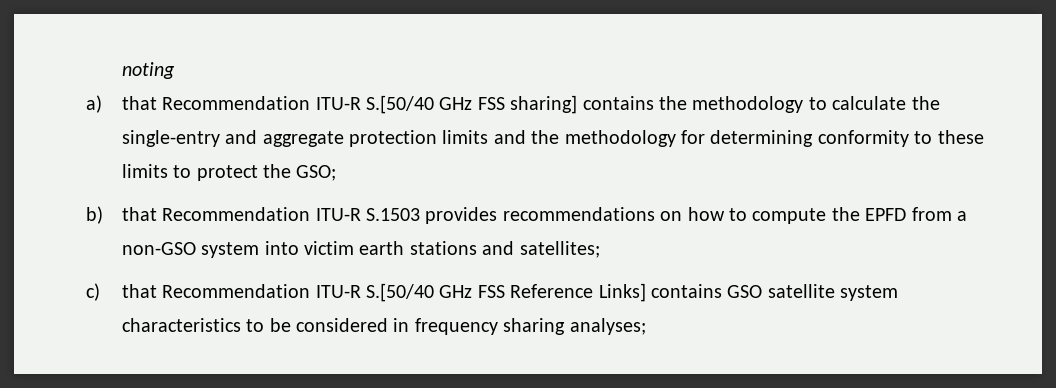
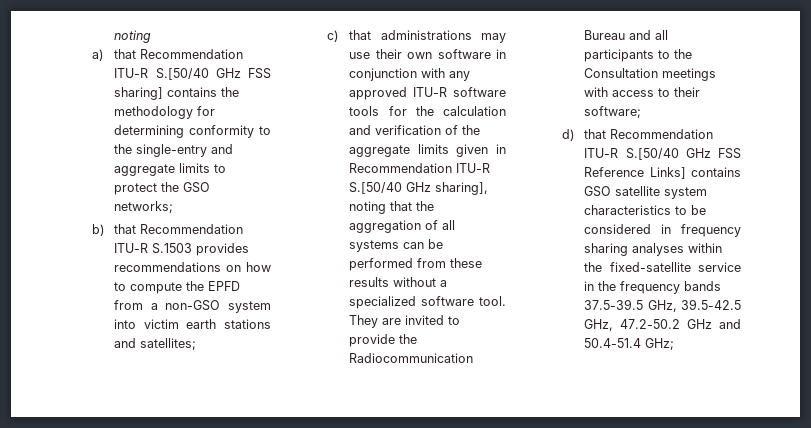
- a) that Recommendation ITU-R S.[50/40 GHz FSS sharing] contains the methodology to calculate the single-entry and aggregate protection limits and the methodology for determining conformity to these limits to protect the GSO;
+ a) that Recommendation ITU-R S.[50/40 GHz FSS sharing] contains the methodology for determining conformity to the single-entry and aggregate limits to protect the GSO networks;
- c) that Recommendation ITU-R S.[50/40 GHz FSS Reference Links] contains GSO satellite system characteristics to be considered in frequency sharing analyses;
+ c) that administrations may use their own software in conjunction with any approved ITU-R software tools for the calculation and verification of the aggregate limits given in Recommendation ITU-R S.[50/40 GHz sharing], noting that the aggregation of all systems can be performed from these results without a specialized software tool. They are invited to provide the Radiocommunication Bureau and all participants to the Consultation meetings with access to their software;
+ d) that Recommendation ITU-R S.[50/40 GHz FSS Reference Links] contains GSO satellite system characteristics to be considered in frequency sharing analyses within the fixed-satellite service in the frequency bands 37.5-39.5 GHz, 39.5-42.5 GHz, 47.2-50.2 GHz and 50.4-51.4 GHz;

